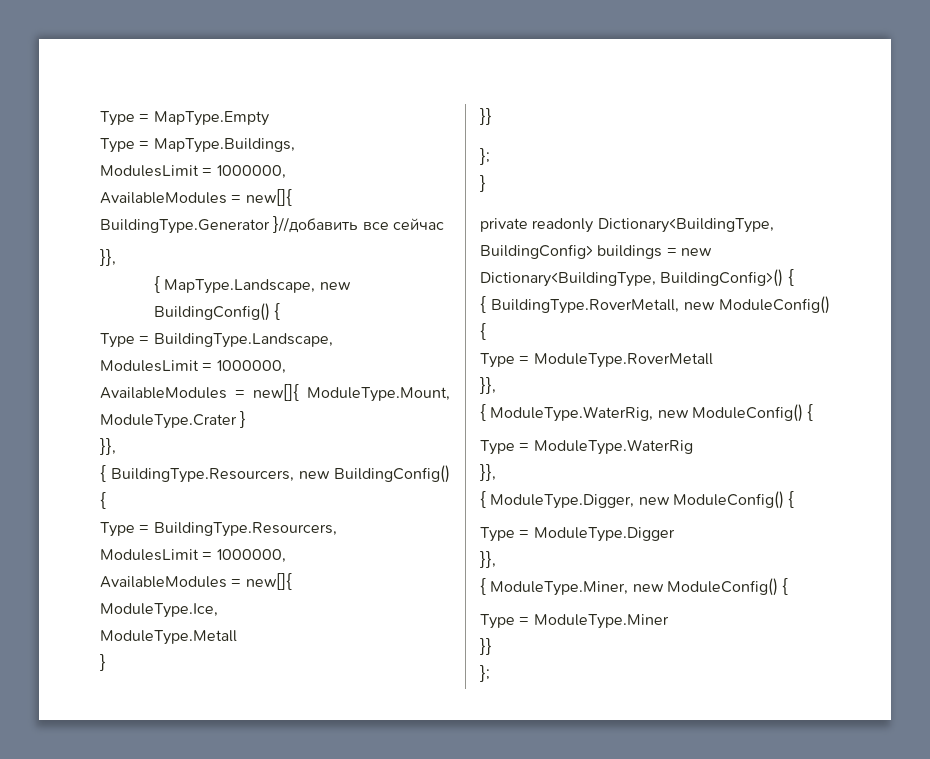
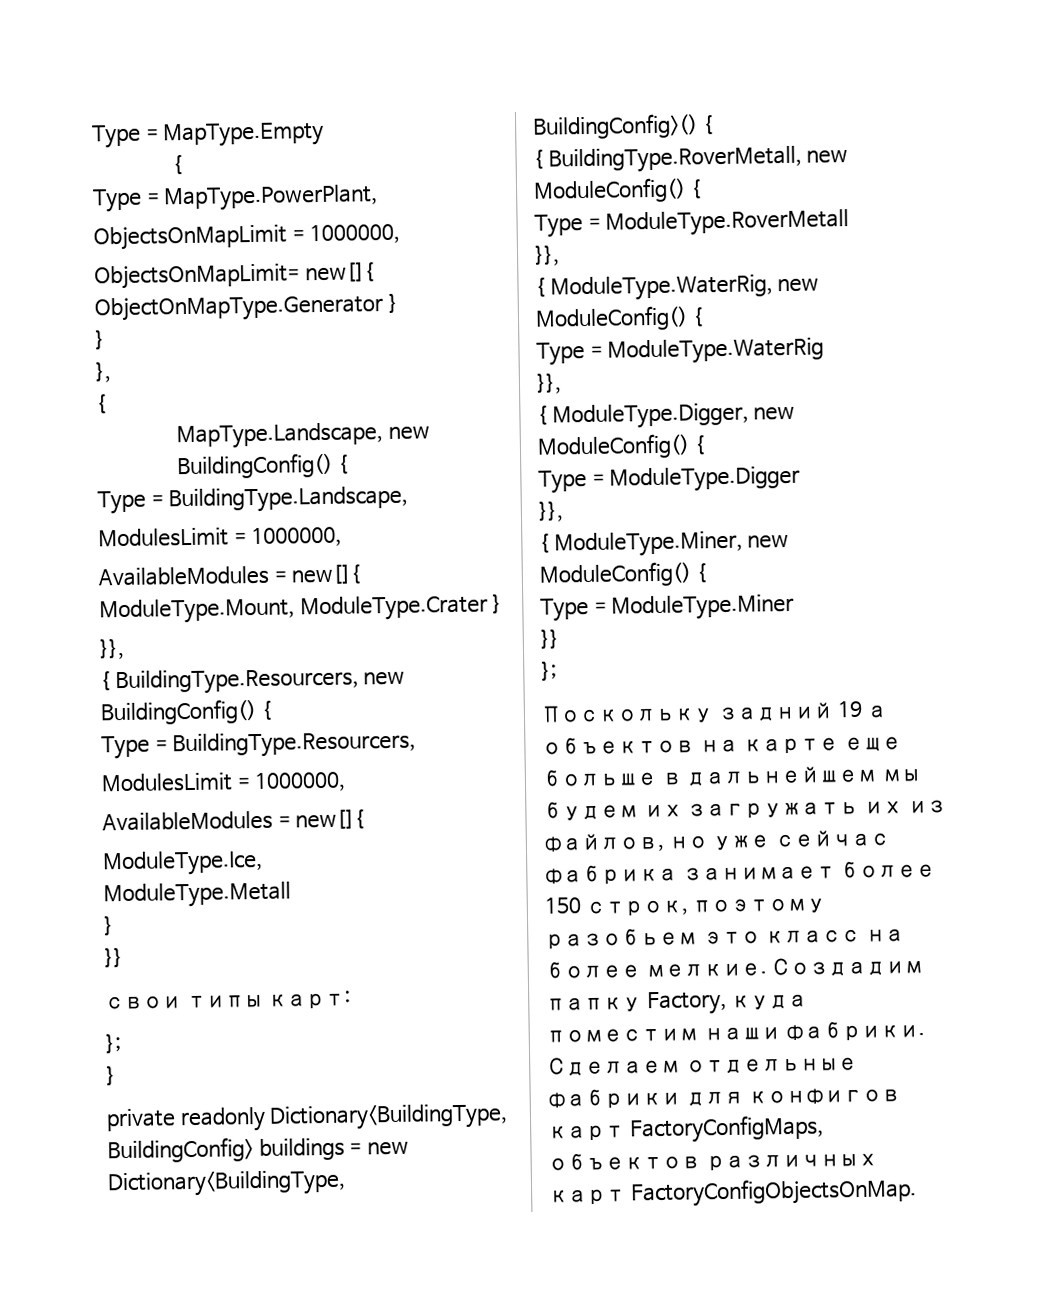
  Type = MapType.Empty
- Type = MapType.Buildings,
- ModulesLimit = 1000000,
- AvailableModules = new[]{ BuildingType.Generator }//добавить все сейчас
- }},
- { MapType.Landscape, new BuildingConfig() {
+ {
+ Type = MapType.PowerPlant,
+ ObjectsOnMapLimit = 1000000,
+ ObjectsOnMapLimit= new[]{ ObjectOnMapType.Generator }
+ }
+ },
+ {
+ MapType.Landscape, new BuildingConfig() {
+ свои типы карт:
+ Поскольку задний 19 а объектов на карте еще больше в дальнейшем мы будем их загружать их из файлов, но уже сейчас фабрика занимает более 150 строк, поэтому разобьем это класс на более мелкие. Создадим папку Factory, куда поместим наши фабрики. Сделаем отдельные фабрики для конфигов карт FactoryConfigMaps, объектов различных карт FactoryConfigObjectsOnMap.

